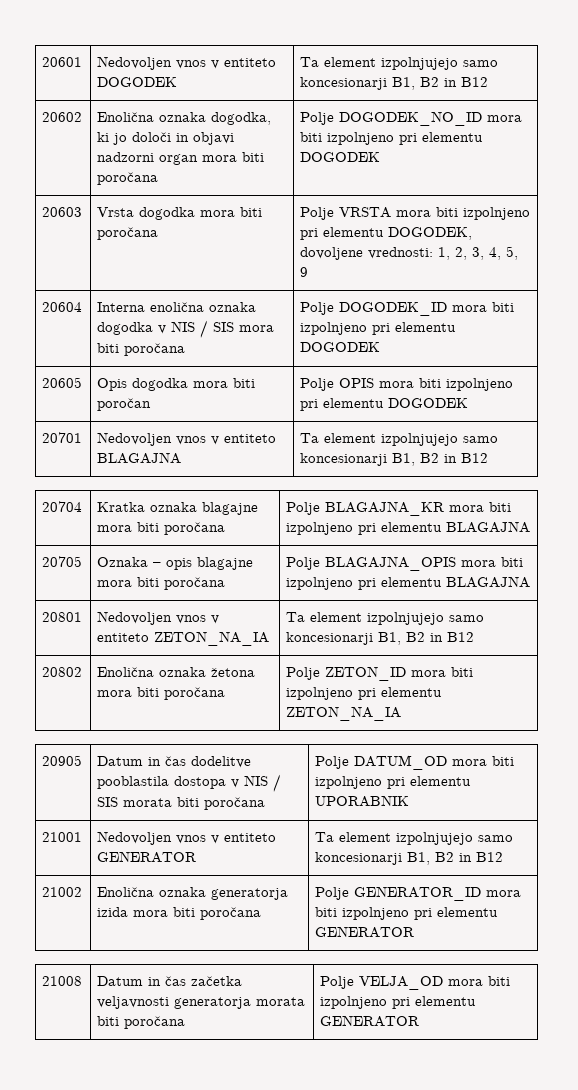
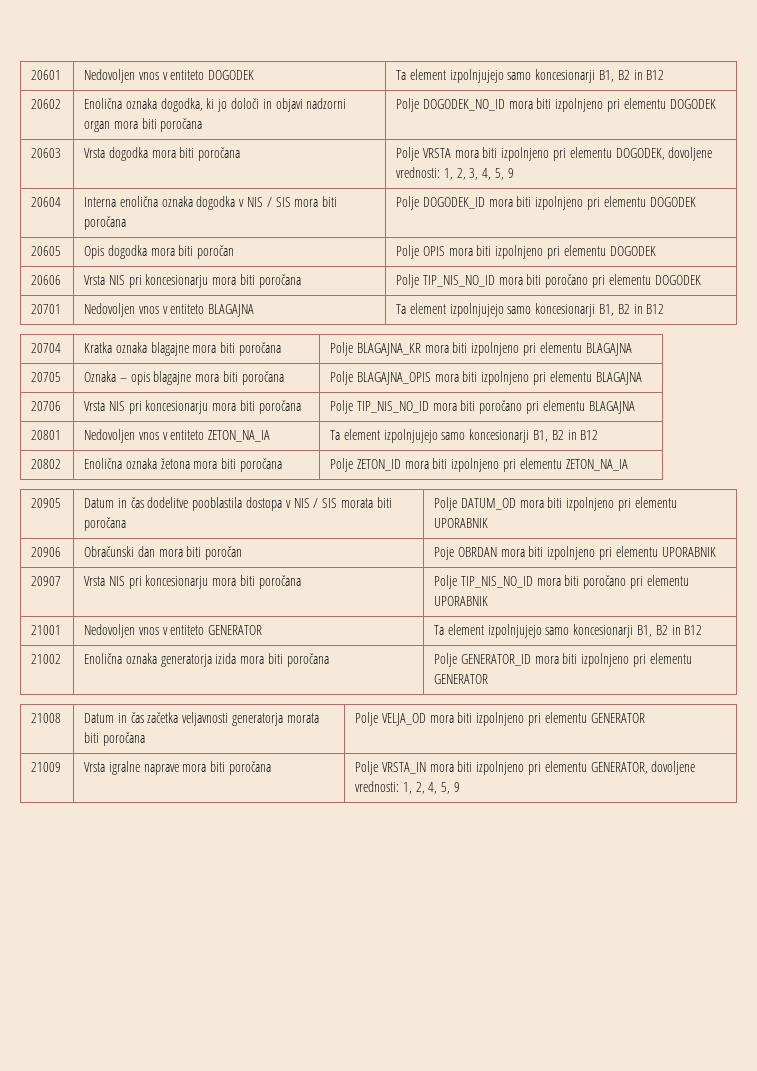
+ 20606 | Vrsta NIS pri koncesionarju mora biti poročana | Polje TIP_NIS_NO_ID mora biti poročano pri elementu DOGODEK
+ 20706 | Vrsta NIS pri koncesionarju mora biti poročana | Polje TIP_NIS_NO_ID mora biti poročano pri elementu BLAGAJNA
+ 20906 | Obračunski dan mora biti poročan | Poje OBRDAN mora biti izpolnjeno pri elementu UPORABNIK
+ 20907 | Vrsta NIS pri koncesionarju mora biti poročana | Polje TIP_NIS_NO_ID mora biti poročano pri elementu UPORABNIK
+ 21009 | Vrsta igralne naprave mora biti poročana | Polje VRSTA_IN mora biti izpolnjeno pri elementu GENERATOR, dovoljene vrednosti: 1, 2, 4, 5, 9

